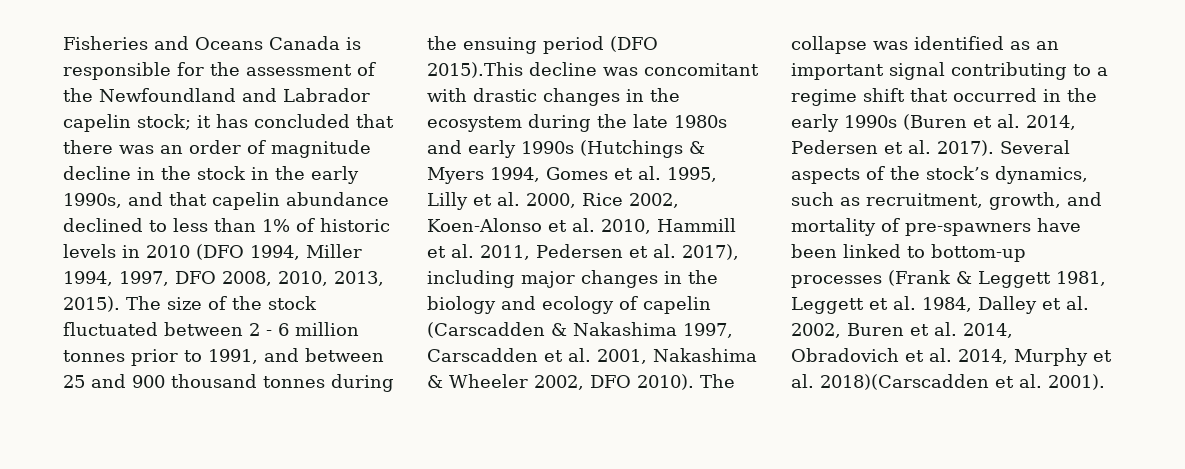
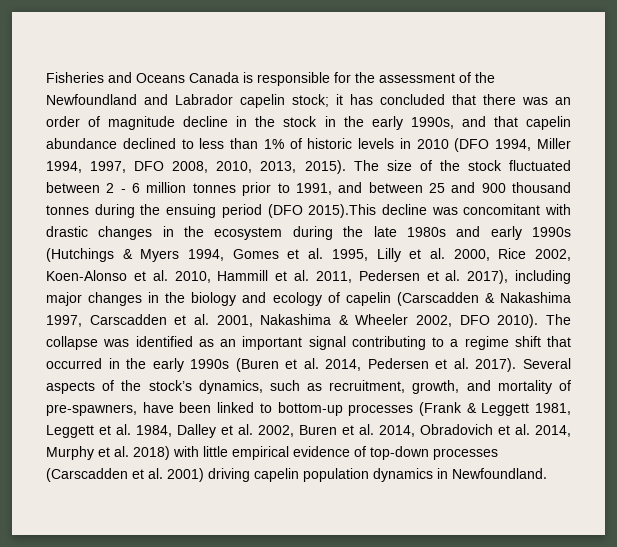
- Several aspects of the stock’s dynamics, such as recruitment, growth, and mortality of pre-spawners have been linked to bottom-up processes (Frank & Leggett 1981, Leggett et al. 1984, Dalley et al. 2002, Buren et al. 2014, Obradovich et al. 2014, Murphy et al. 2018)(Carscadden et al. 2001).
+ Several aspects of the stock’s dynamics, such as recruitment, growth, and mortality of pre-spawners, have been linked to bottom-up processes (Frank & Leggett 1981, Leggett et al. 1984, Dalley et al. 2002, Buren et al. 2014, Obradovich et al. 2014, Murphy et al. 2018) with little empirical evidence of top-down processes (Carscadden et al. 2001) driving capelin population dynamics in Newfoundland.

